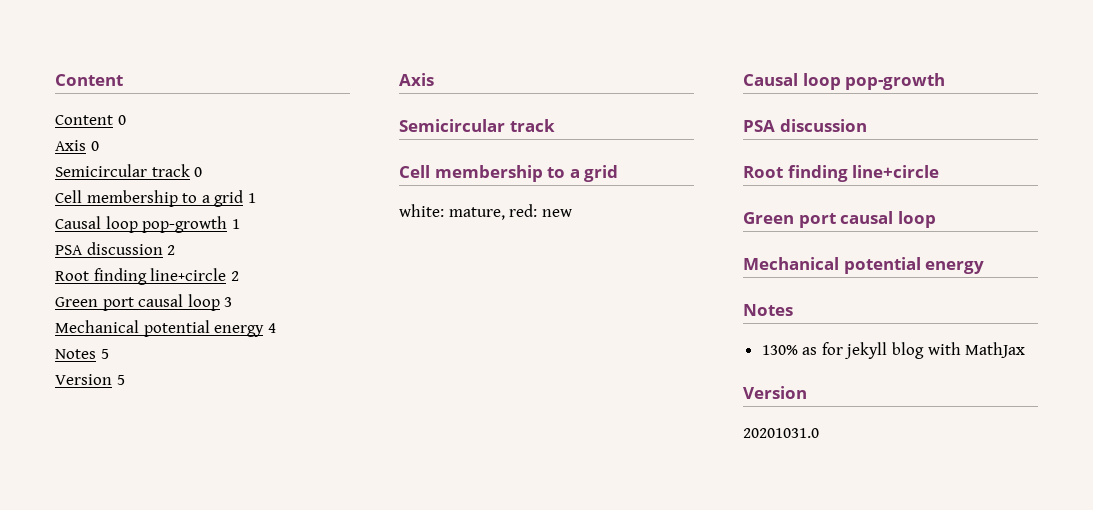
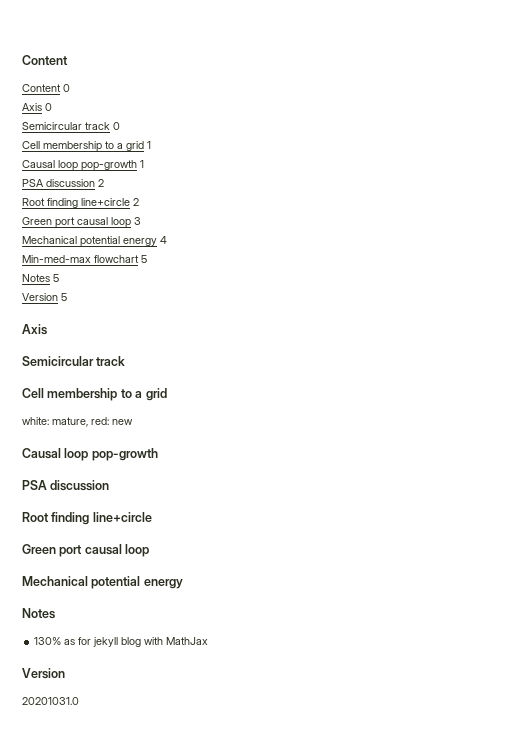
+ Min-med-max flowchart 5

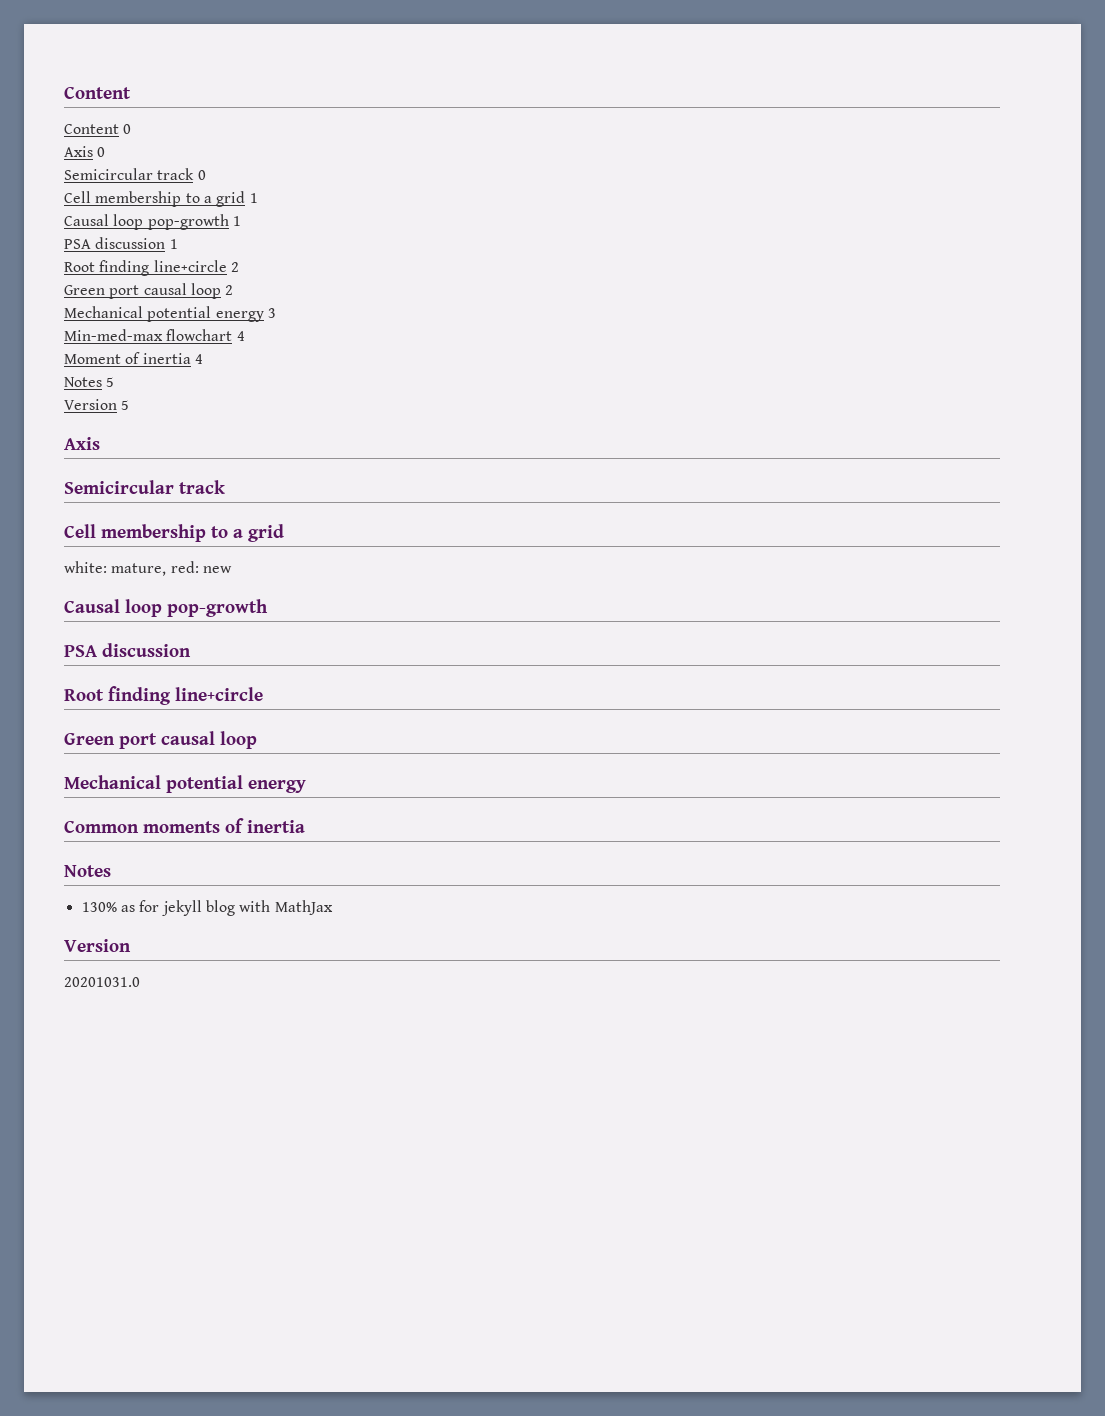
- PSA discussion 2
+ PSA discussion 1
- Green port causal loop 3
- Mechanical potential energy 4
+ Green port causal loop 2
+ Mechanical potential energy 3
- Min-med-max flowchart 5
+ Min-med-max flowchart 4
+ Moment of inertia 4
+ Common moments of inertia

